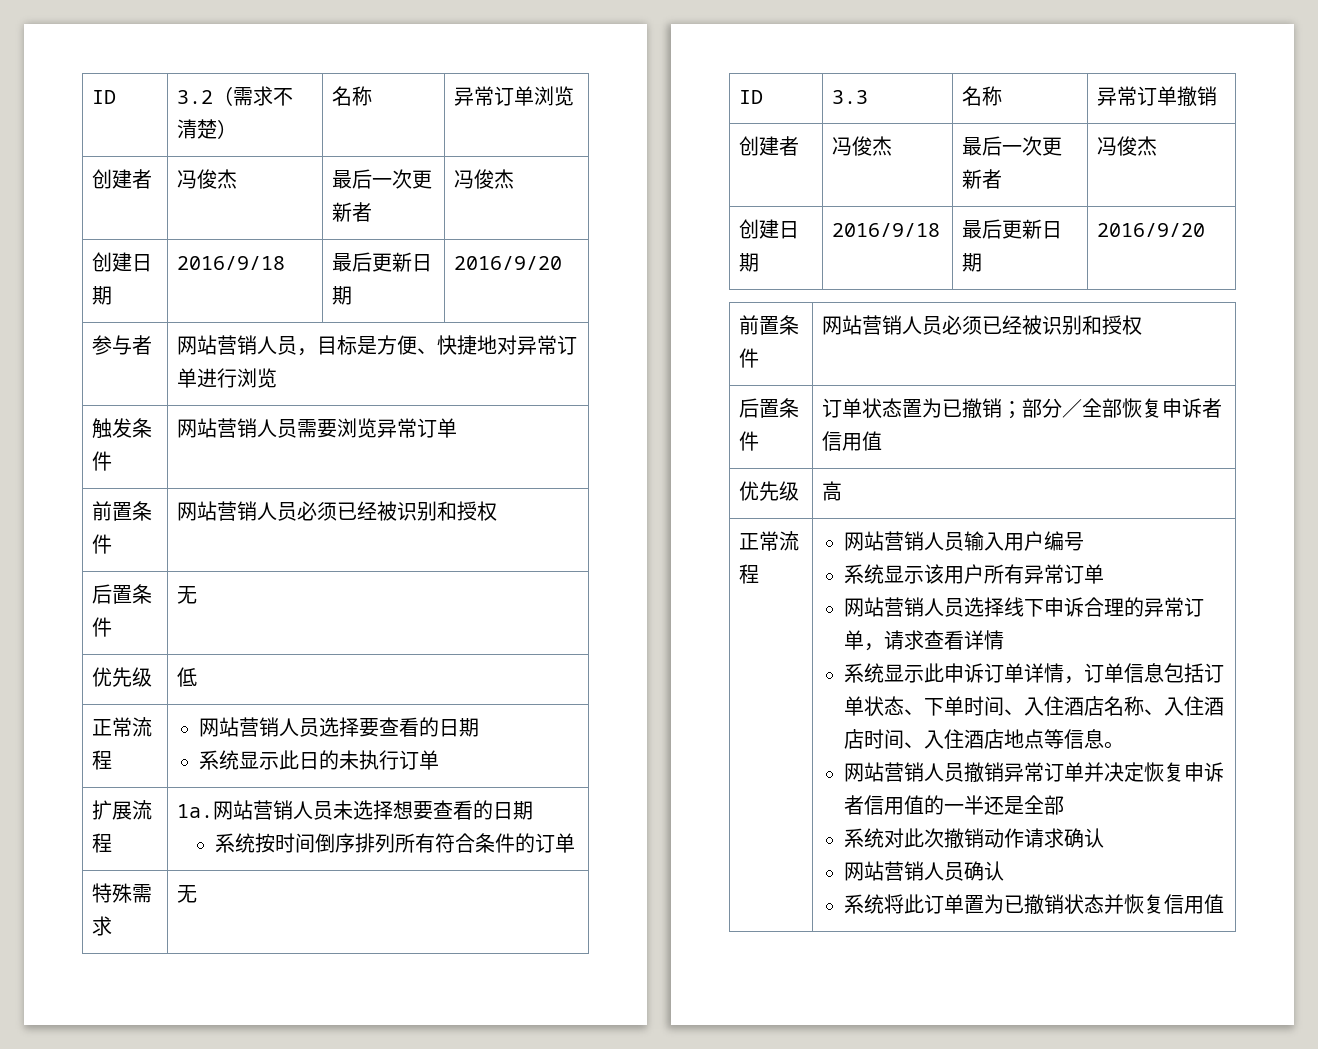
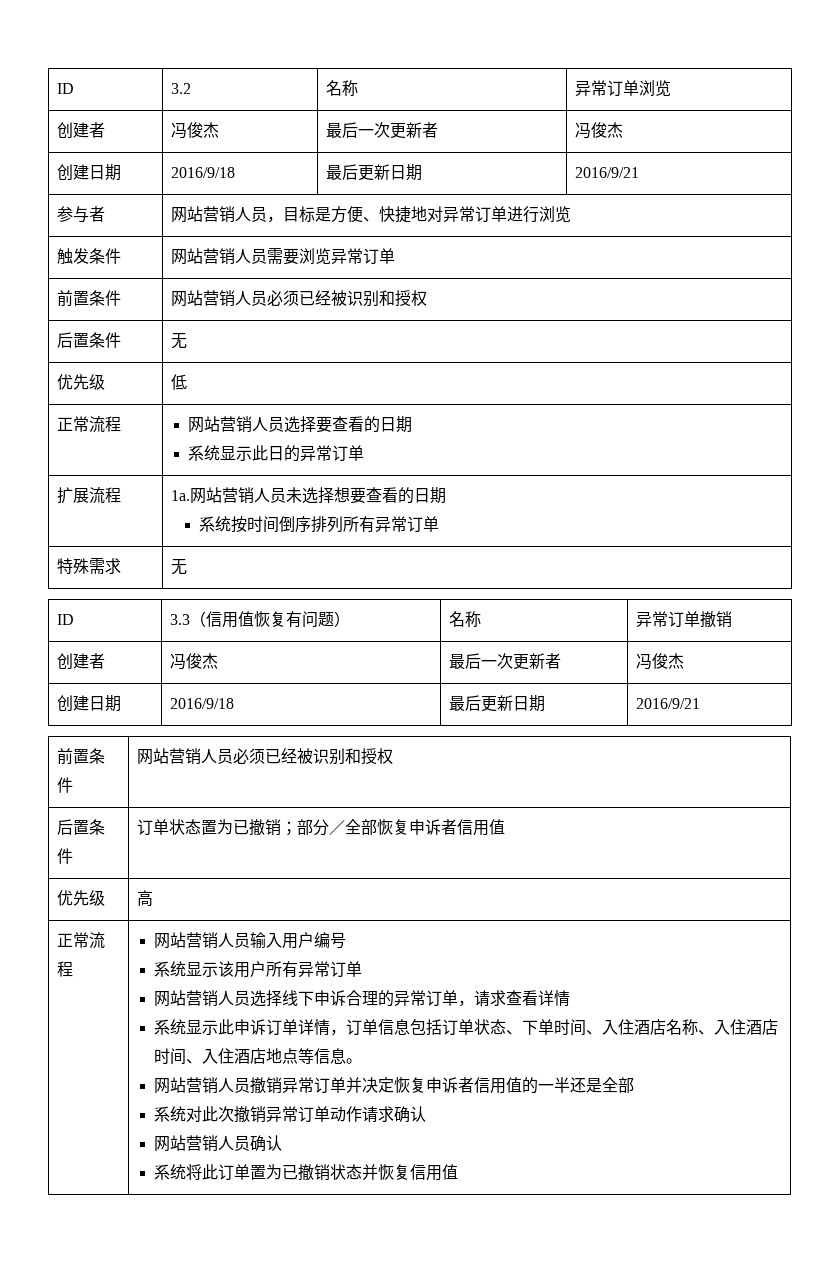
- ID | 3.2（需求不清楚） | 名称 | 异常订单浏览
+ ID | 3.2 | 名称 | 异常订单浏览
  创建者 | 冯俊杰 | 最后一次更新者 | 冯俊杰
- 创建日期 | 2016/9/18 | 最后更新日期 | 2016/9/20
+ 创建日期 | 2016/9/18 | 最后更新日期 | 2016/9/21
  正常流程 | 网站营销人员选择要查看的日期
- 系统显示此日的未执行订单
+ 系统显示此日的异常订单
  扩展流程 | 1a.网站营销人员未选择想要查看的日期
- 系统按时间倒序排列所有符合条件的订单
+ 系统按时间倒序排列所有异常订单
- ID | 3.3 | 名称 | 异常订单撤销
+ ID | 3.3（信用值恢复有问题） | 名称 | 异常订单撤销
  创建者 | 冯俊杰 | 最后一次更新者 | 冯俊杰
- 创建日期 | 2016/9/18 | 最后更新日期 | 2016/9/20
+ 创建日期 | 2016/9/18 | 最后更新日期 | 2016/9/21
- 系统对此次撤销动作请求确认
+ 系统对此次撤销异常订单动作请求确认

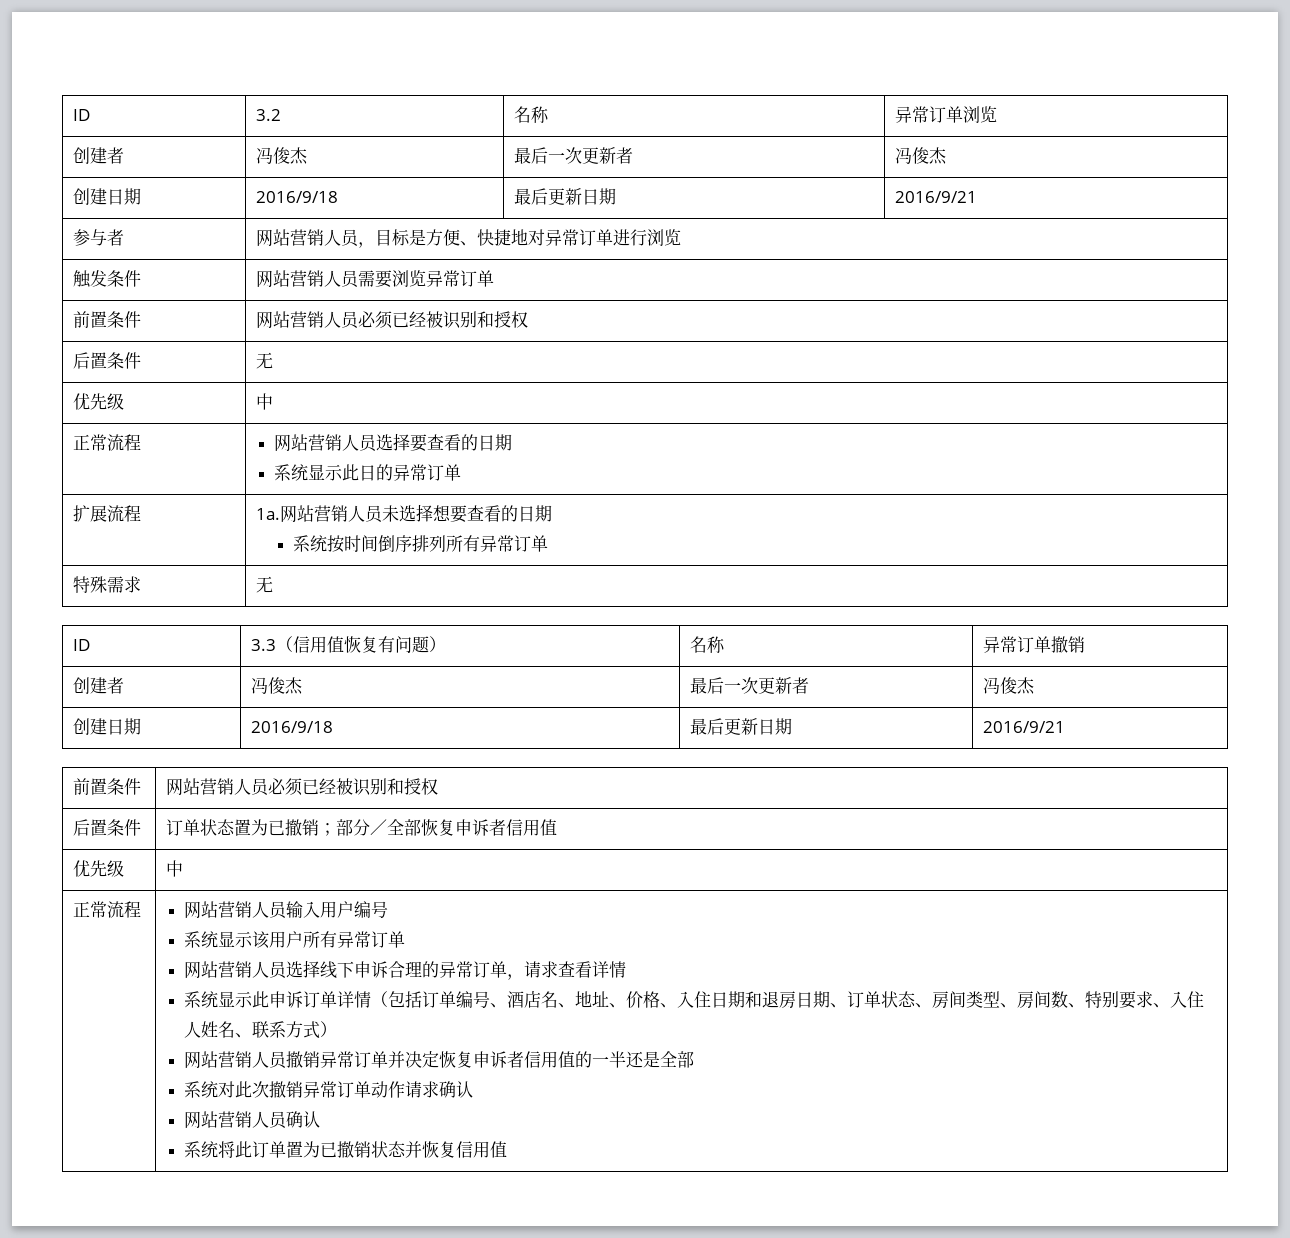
  后置条件 | 无
- 优先级 | 低
+ 优先级 | 中
  后置条件 | 订单状态置为已撤销；部分／全部恢复申诉者信用值
- 优先级 | 高
+ 优先级 | 中
- 系统显示此申诉订单详情，订单信息包括订单状态、下单时间、入住酒店名称、入住酒店时间、入住酒店地点等信息。
+ 系统显示此申诉订单详情（包括订单编号、酒店名、地址、价格、入住日期和退房日期、订单状态、房间类型、房间数、特别要求、入住人姓名、联系方式）

